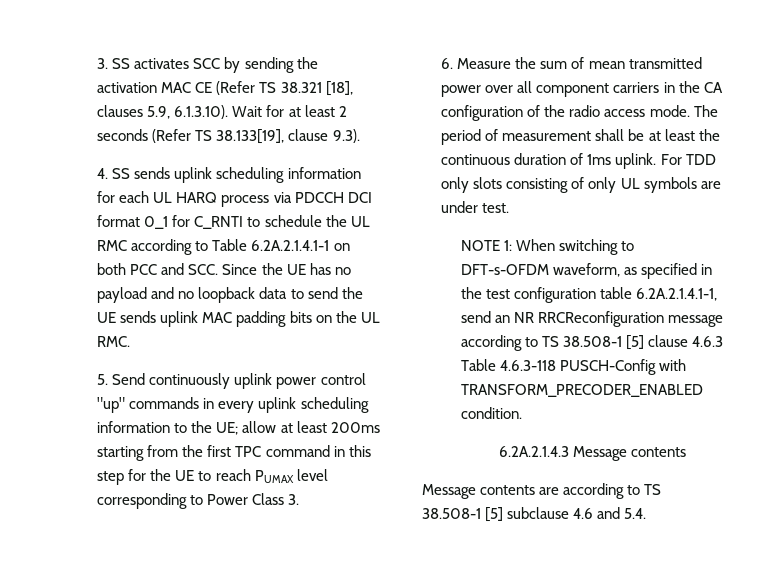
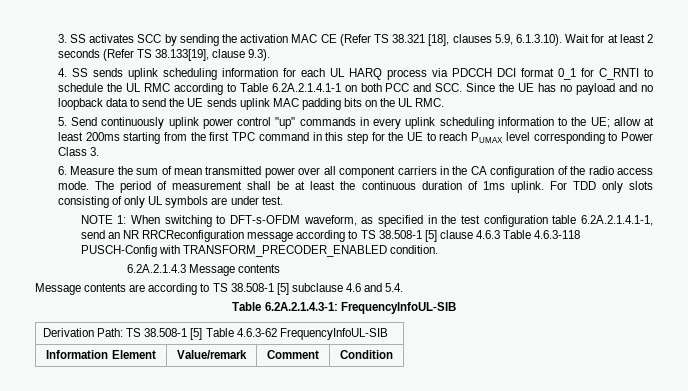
+ Table 6.2A.2.1.4.3-1: FrequencyInfoUL-SIB
+ Derivation Path: TS 38.508-1 [5] Table 4.6.3-62 FrequencyInfoUL-SIB
+ Information Element | Value/remark | Comment | Condition

